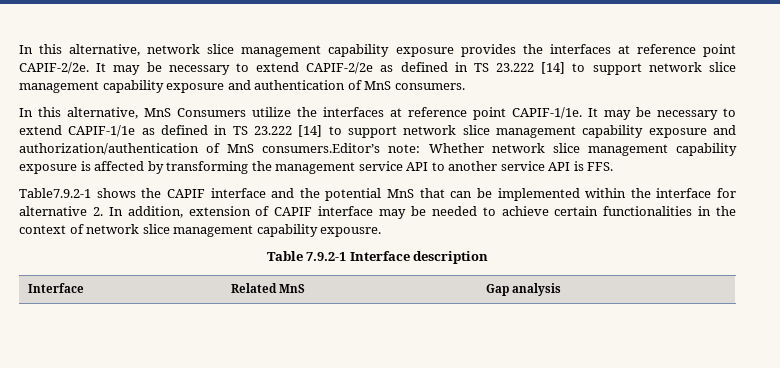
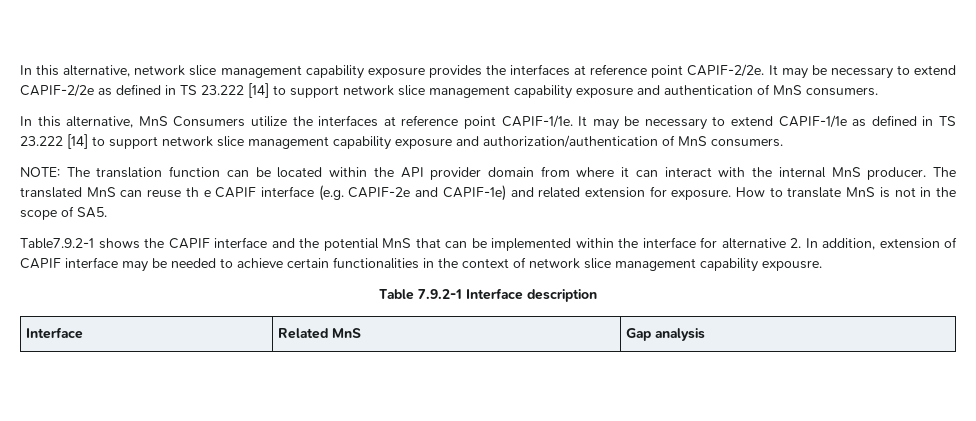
- It may be necessary to extend CAPIF-1/1e as defined in TS 23.222 [14] to support network slice management capability exposure and authorization/authentication of MnS consumers.Editor’s note: Whether network slice management capability exposure is affected by transforming the management service API to another service API is FFS.
+ It may be necessary to extend CAPIF-1/1e as defined in TS 23.222 [14] to support network slice management capability exposure and authorization/authentication of MnS consumers.
+ NOTE: The translation function can be located within the API provider domain from where it can interact with the internal MnS producer. The translated MnS can reuse th e CAPIF interface (e.g. CAPIF-2e and CAPIF-1e) and related extension for exposure. How to translate MnS is not in the scope of SA5.

